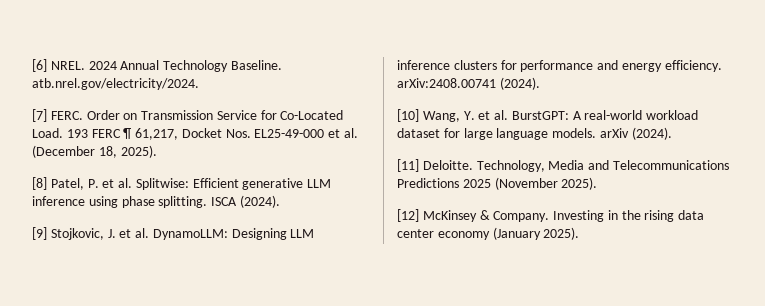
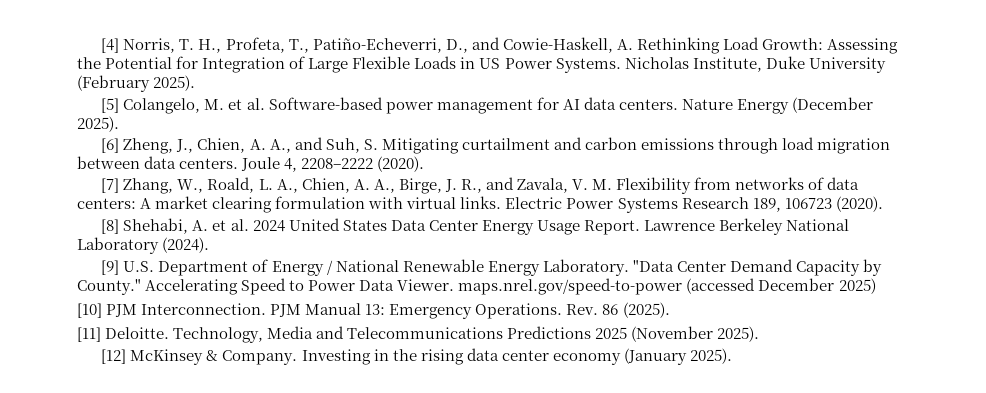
- [6] NREL. 2024 Annual Technology Baseline. atb.nrel.gov/electricity/2024.
- [7] FERC. Order on Transmission Service for Co-Located Load. 193 FERC ¶ 61,217, Docket Nos. EL25-49-000 et al. (December 18, 2025).
- [8] Patel, P. et al. Splitwise: Efficient generative LLM inference using phase splitting. ISCA (2024).
- [9] Stojkovic, J. et al. DynamoLLM: Designing LLM inference clusters for performance and energy efficiency. arXiv:2408.00741 (2024).
- [10] Wang, Y. et al. BurstGPT: A real-world workload dataset for large language models. arXiv (2024).
+ [4] Norris, T. H., Profeta, T., Patiño-Echeverri, D., and Cowie-Haskell, A. Rethinking Load Growth: Assessing the Potential for Integration of Large Flexible Loads in US Power Systems. Nicholas Institute, Duke University (February 2025).
+ [5] Colangelo, M. et al. Software-based power management for AI data centers. Nature Energy (December 2025).
+ [6] Zheng, J., Chien, A. A., and Suh, S. Mitigating curtailment and carbon emissions through load migration between data centers. Joule 4, 2208–2222 (2020).
+ [7] Zhang, W., Roald, L. A., Chien, A. A., Birge, J. R., and Zavala, V. M. Flexibility from networks of data centers: A market clearing formulation with virtual links. Electric Power Systems Research 189, 106723 (2020).
+ [8] Shehabi, A. et al. 2024 United States Data Center Energy Usage Report. Lawrence Berkeley National Laboratory (2024).
+ [9] U.S. Department of Energy / National Renewable Energy Laboratory. "Data Center Demand Capacity by County." Accelerating Speed to Power Data Viewer. maps.nrel.gov/speed-to-power (accessed December 2025)
+ [10] PJM Interconnection. PJM Manual 13: Emergency Operations. Rev. 86 (2025).

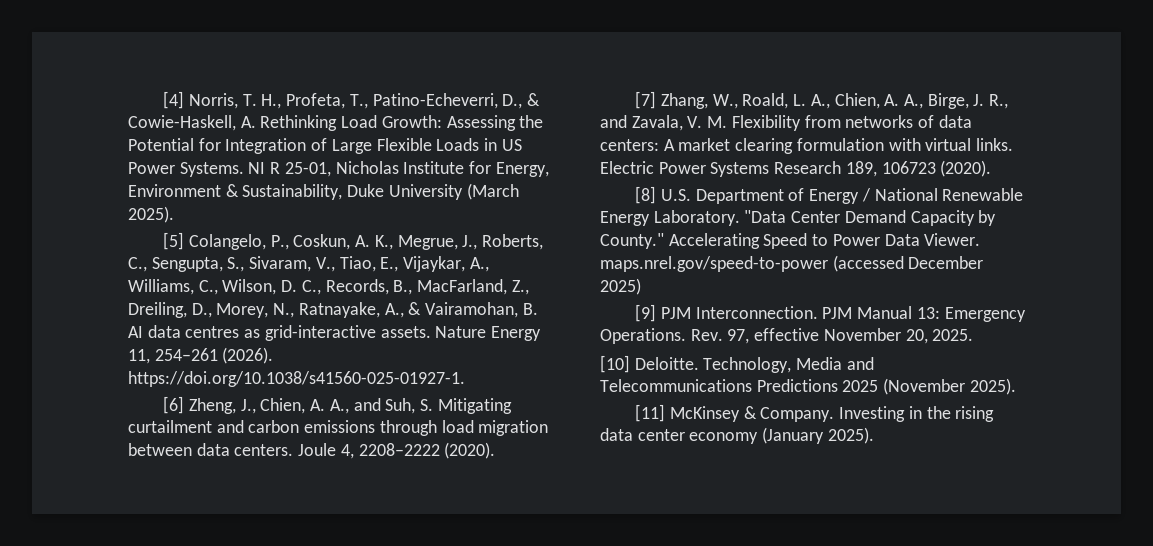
- [4] Norris, T. H., Profeta, T., Patiño-Echeverri, D., and Cowie-Haskell, A. Rethinking Load Growth: Assessing the Potential for Integration of Large Flexible Loads in US Power Systems.
+ [4] Norris, T. H., Profeta, T., Patino-Echeverri, D., & Cowie-Haskell, A. Rethinking Load Growth: Assessing the Potential for Integration of Large Flexible Loads in US Power Systems.
- Nicholas Institute, Duke University (February 2025).
+ NI R 25-01, Nicholas Institute for Energy, Environment & Sustainability, Duke University (March 2025).
- [5] Colangelo, M. et al. Software-based power management for AI data centers. Nature Energy (December 2025).
+ [5] Colangelo, P., Coskun, A. K., Megrue, J., Roberts, C., Sengupta, S., Sivaram, V., Tiao, E., Vijaykar, A., Williams, C., Wilson, D. C., Records, B., MacFarland, Z., Dreiling, D., Morey, N., Ratnayake, A., & Vairamohan, B. AI data centres as grid-interactive assets. Nature Energy 11, 254–261 (2026). https://doi.org/10.1038/s41560-025-01927-1.
- [8] Shehabi, A. et al. 2024 United States Data Center Energy Usage Report. Lawrence Berkeley National Laboratory (2024).
- [9] U.S. Department of Energy / National Renewable Energy Laboratory.
+ [8] U.S. Department of Energy / National Renewable Energy Laboratory.
- [10] PJM Interconnection.
+ [9] PJM Interconnection.
- Rev. 86 (2025).
- [11] Deloitte.
+ Rev. 97, effective November 20, 2025.
+ [10] Deloitte.
- [12] McKinsey & Company.
+ [11] McKinsey & Company.

